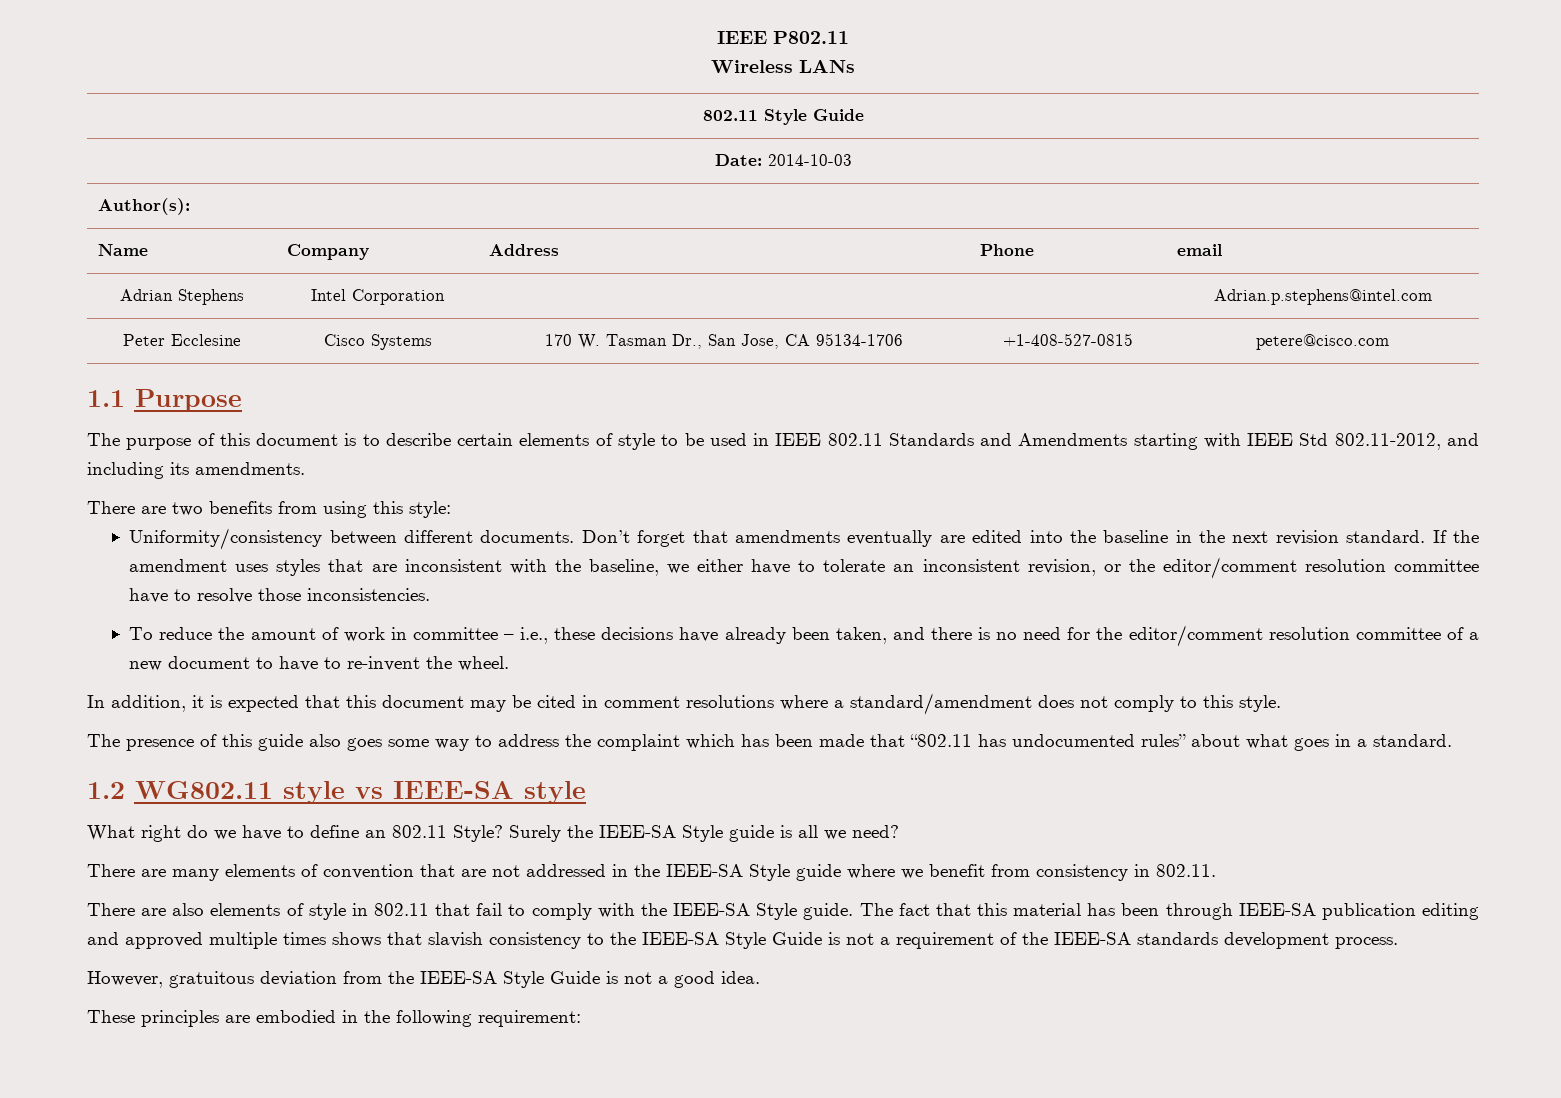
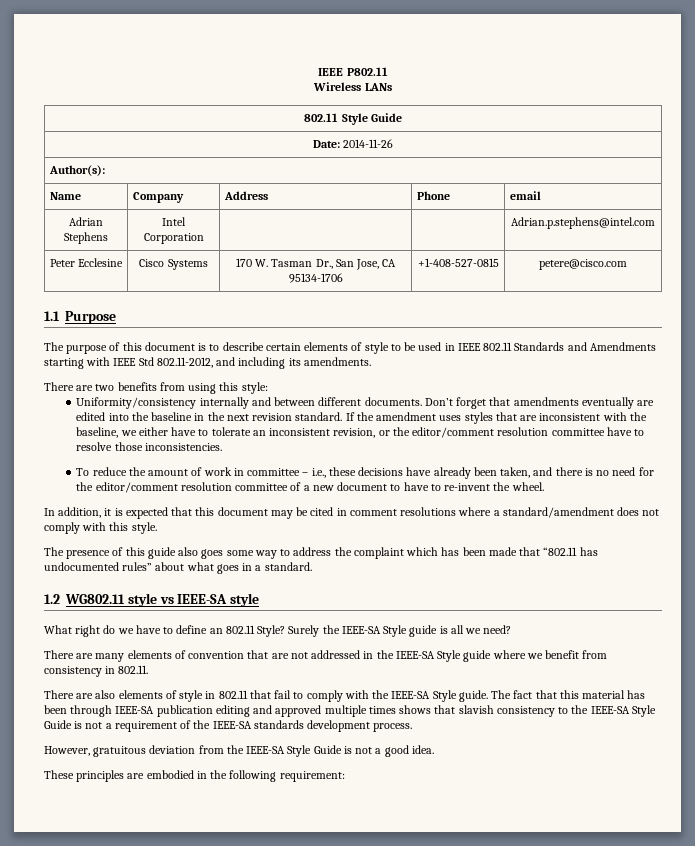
- Date: 2014-10-03
+ Date: 2014-11-26
- Uniformity/consistency between different documents.
+ Uniformity/consistency internally and between different documents.
- In addition, it is expected that this document may be cited in comment resolutions where a standard/amendment does not comply to this style.
+ In addition, it is expected that this document may be cited in comment resolutions where a standard/amendment does not comply with this style.

